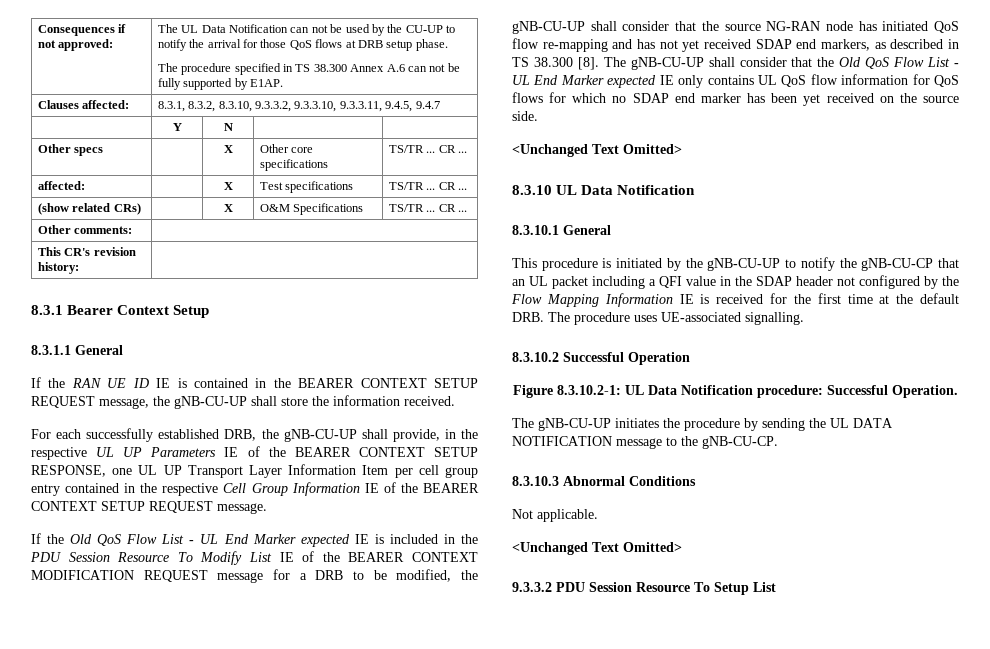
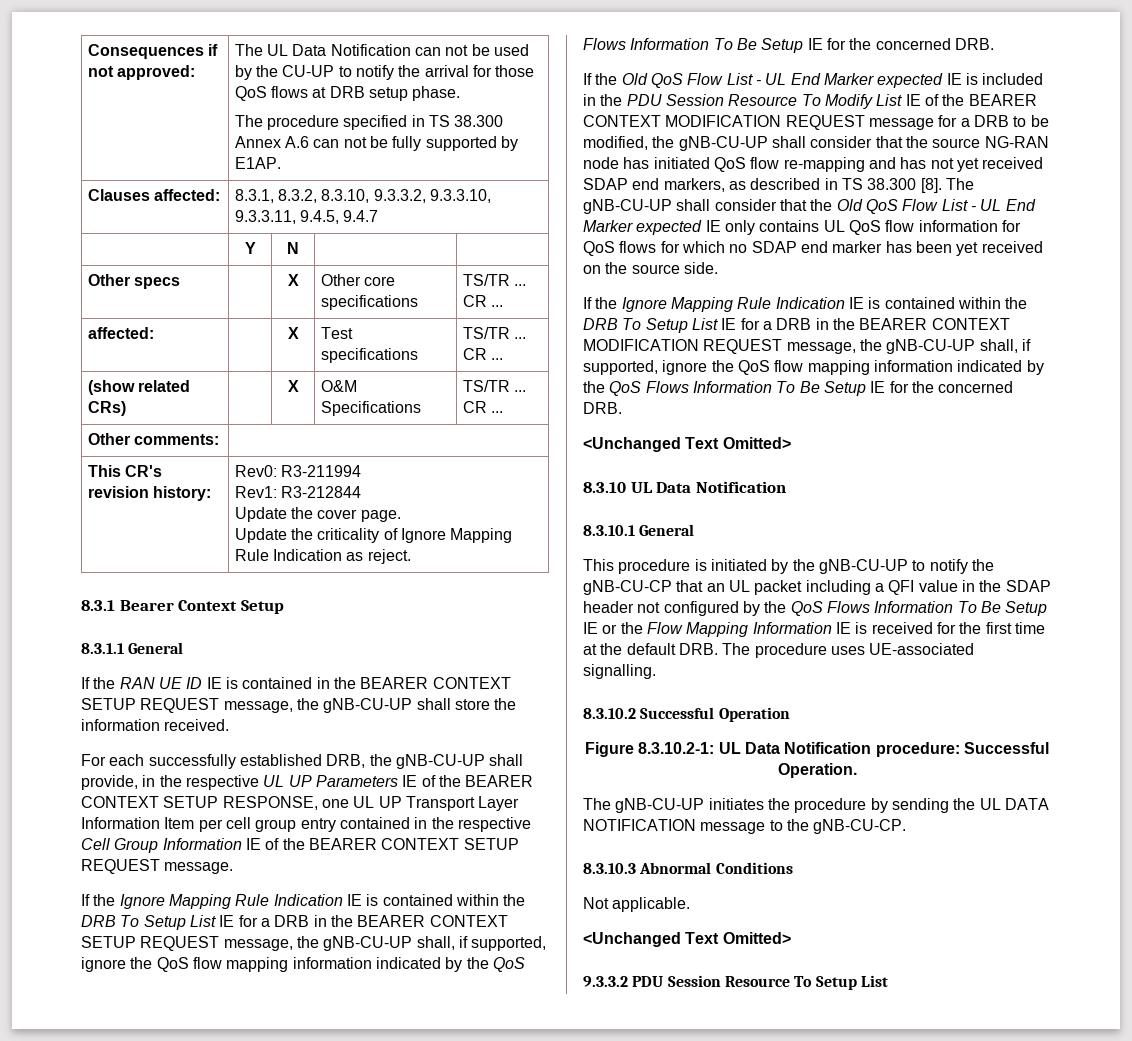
- This CR's revision history: |
+ This CR's revision history: | Rev0: R3-211994
+ Rev1: R3-212844
+ Update the cover page.
+ Update the criticality of Ignore Mapping Rule Indication as reject.
+ If the Ignore Mapping Rule Indication IE is contained within the DRB To Setup List IE for a DRB in the BEARER CONTEXT SETUP REQUEST message, the gNB-CU-UP shall, if supported, ignore the QoS flow mapping information indicated by the QoS Flows Information To Be Setup IE for the concerned DRB.
+ If the Ignore Mapping Rule Indication IE is contained within the DRB To Setup List IE for a DRB in the BEARER CONTEXT MODIFICATION REQUEST message, the gNB-CU-UP shall, if supported, ignore the QoS flow mapping information indicated by the QoS Flows Information To Be Setup IE for the concerned DRB.
- This procedure is initiated by the gNB-CU-UP to notify the gNB-CU-CP that an UL packet including a QFI value in the SDAP header not configured by the Flow Mapping Information IE is received for the first time at the default DRB. The procedure uses UE-associated signalling.
+ This procedure is initiated by the gNB-CU-UP to notify the gNB-CU-CP that an UL packet including a QFI value in the SDAP header not configured by the QoS Flows Information To Be Setup IE or the Flow Mapping Information IE is received for the first time at the default DRB. The procedure uses UE-associated signalling.

